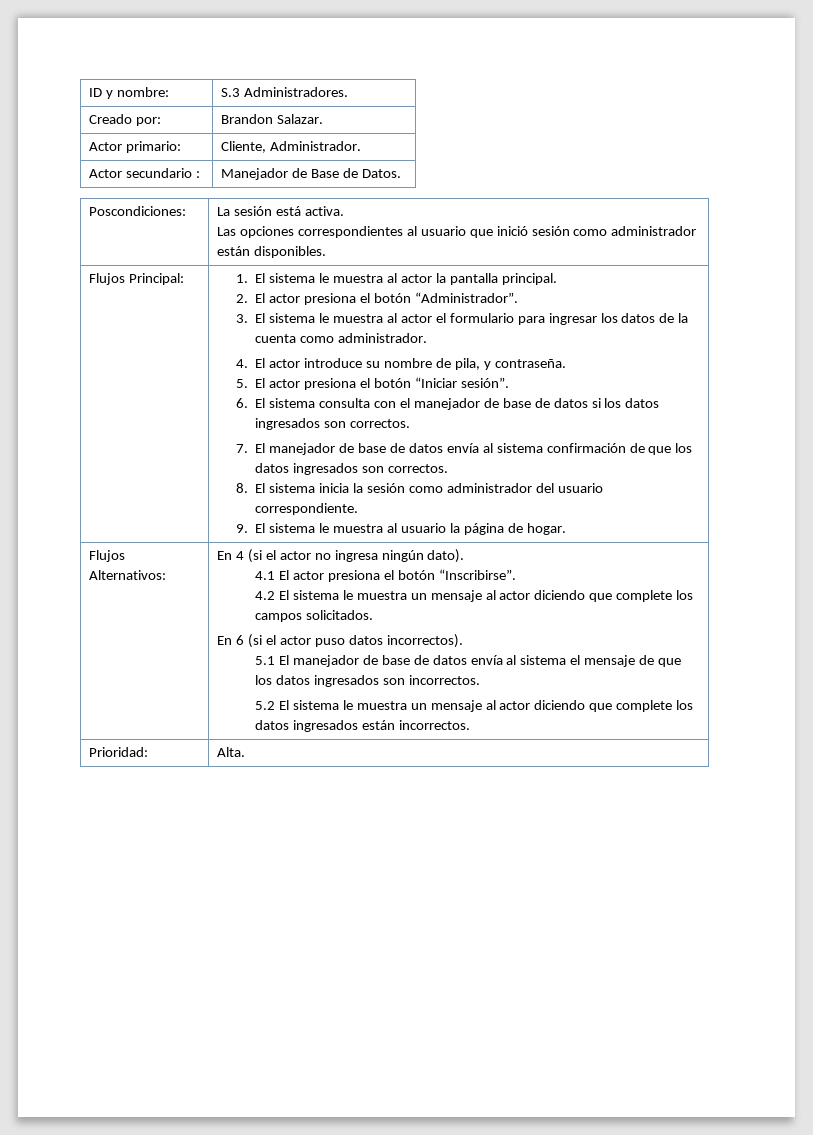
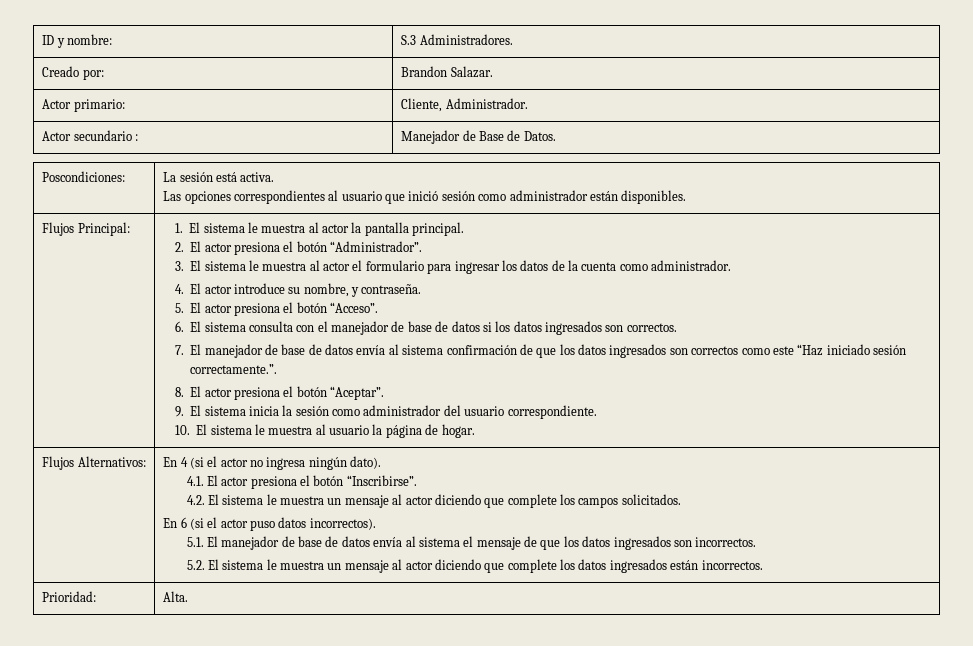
- 4. El actor introduce su nombre de pila, y contraseña.
+ 4. El actor introduce su nombre, y contraseña.
- 5. El actor presiona el botón “Iniciar sesión”.
+ 5. El actor presiona el botón “Acceso”.
- 7. El manejador de base de datos envía al sistema confirmación de que los datos ingresados son correctos.
- 8. El sistema inicia la sesión como administrador del usuario correspondiente.
+ 7. El manejador de base de datos envía al sistema confirmación de que los datos ingresados son correctos como este “Haz iniciado sesión correctamente.”.
+ 8. El actor presiona el botón “Aceptar”.
+ 9. El sistema inicia la sesión como administrador del usuario correspondiente.
- 9. El sistema le muestra al usuario la página de hogar.
+ 10. El sistema le muestra al usuario la página de hogar.
- 4.1 El actor presiona el botón “Inscribirse”.
+ 4.1. El actor presiona el botón “Inscribirse”.
- 4.2 El sistema le muestra un mensaje al actor diciendo que complete los campos solicitados.
+ 4.2. El sistema le muestra un mensaje al actor diciendo que complete los campos solicitados.
- 5.1 El manejador de base de datos envía al sistema el mensaje de que los datos ingresados son incorrectos.
+ 5.1. El manejador de base de datos envía al sistema el mensaje de que los datos ingresados son incorrectos.
- 5.2 El sistema le muestra un mensaje al actor diciendo que complete los datos ingresados están incorrectos.
+ 5.2. El sistema le muestra un mensaje al actor diciendo que complete los datos ingresados están incorrectos.

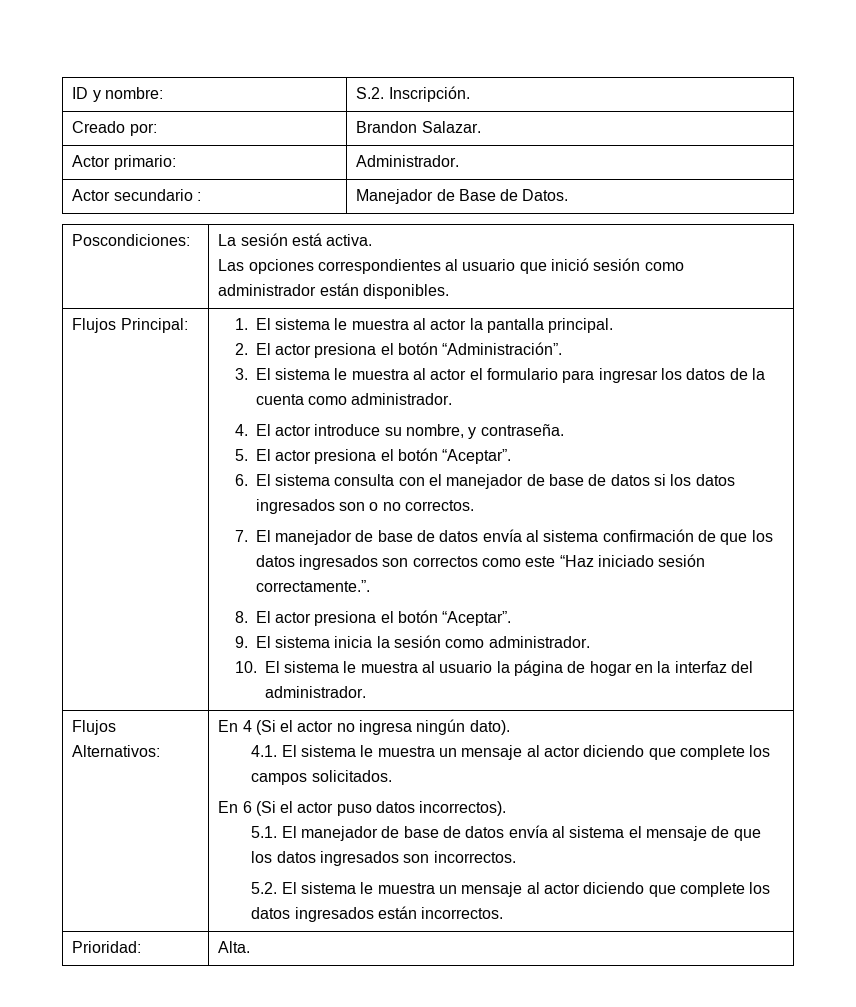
- ID y nombre: | S.3 Administradores.
+ ID y nombre: | S.2. Inscripción.
- Actor primario: | Cliente, Administrador.
+ Actor primario: | Administrador.
- 2. El actor presiona el botón “Administrador”.
+ 2. El actor presiona el botón “Administración”.
- 5. El actor presiona el botón “Acceso”.
+ 5. El actor presiona el botón “Aceptar”.
- 6. El sistema consulta con el manejador de base de datos si los datos ingresados son correctos.
+ 6. El sistema consulta con el manejador de base de datos si los datos ingresados son o no correctos.
- 9. El sistema inicia la sesión como administrador del usuario correspondiente.
+ 9. El sistema inicia la sesión como administrador.
- 10. El sistema le muestra al usuario la página de hogar.
+ 10. El sistema le muestra al usuario la página de hogar en la interfaz del administrador.
- En 4 (si el actor no ingresa ningún dato).
+ En 4 (Si el actor no ingresa ningún dato).
- 4.1. El actor presiona el botón “Inscribirse”.
- 4.2. El sistema le muestra un mensaje al actor diciendo que complete los campos solicitados.
+ 4.1. El sistema le muestra un mensaje al actor diciendo que complete los campos solicitados.
- En 6 (si el actor puso datos incorrectos).
+ En 6 (Si el actor puso datos incorrectos).

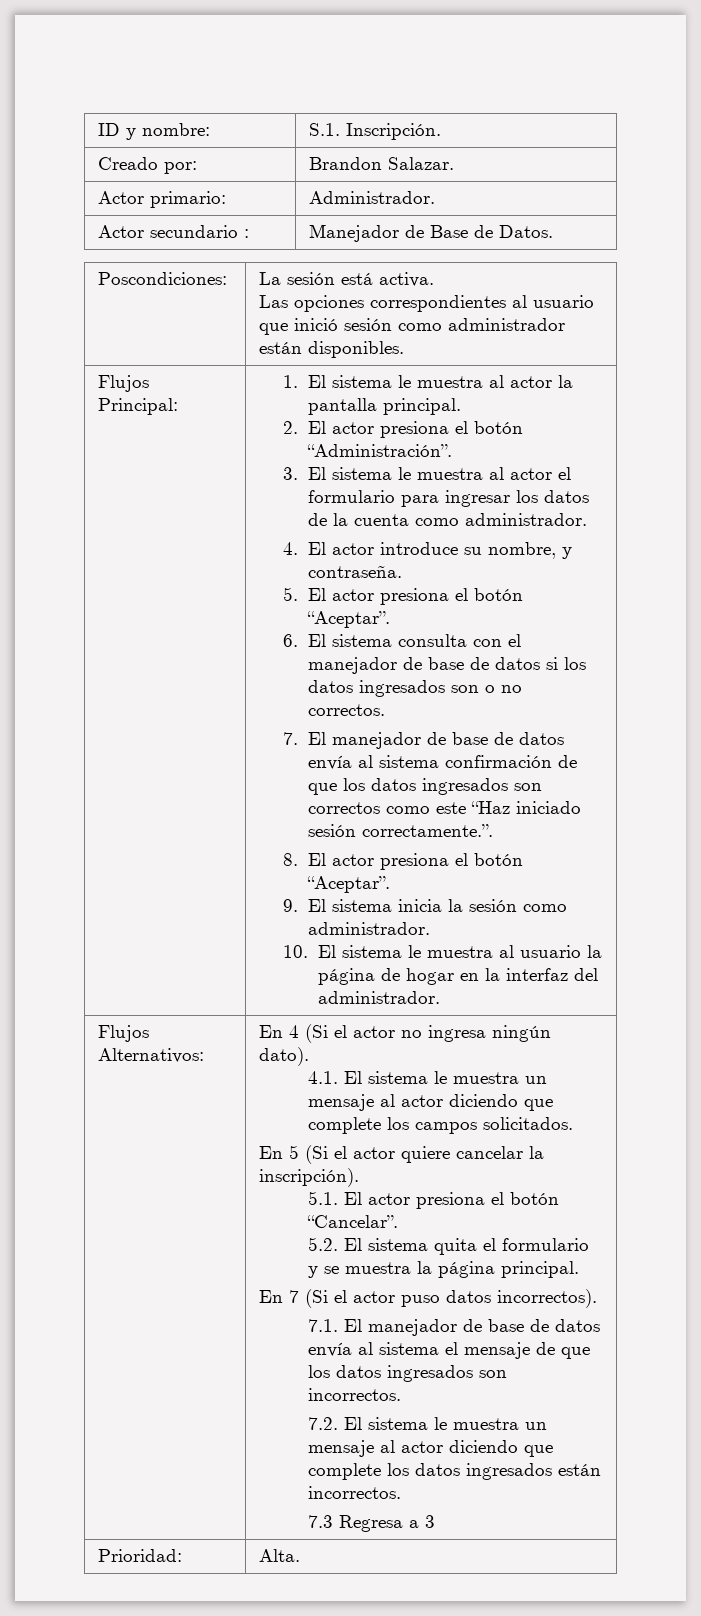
- ID y nombre: | S.2. Inscripción.
+ ID y nombre: | S.1. Inscripción.
- En 6 (Si el actor puso datos incorrectos).
+ En 5 (Si el actor quiere cancelar la inscripción).
+ 5.1. El actor presiona el botón “Cancelar”.
+ 5.2. El sistema quita el formulario y se muestra la página principal.
+ En 7 (Si el actor puso datos incorrectos).
- 5.1. El manejador de base de datos envía al sistema el mensaje de que los datos ingresados son incorrectos.
+ 7.1. El manejador de base de datos envía al sistema el mensaje de que los datos ingresados son incorrectos.
- 5.2. El sistema le muestra un mensaje al actor diciendo que complete los datos ingresados están incorrectos.
+ 7.2. El sistema le muestra un mensaje al actor diciendo que complete los datos ingresados están incorrectos.
+ 7.3 Regresa a 3

